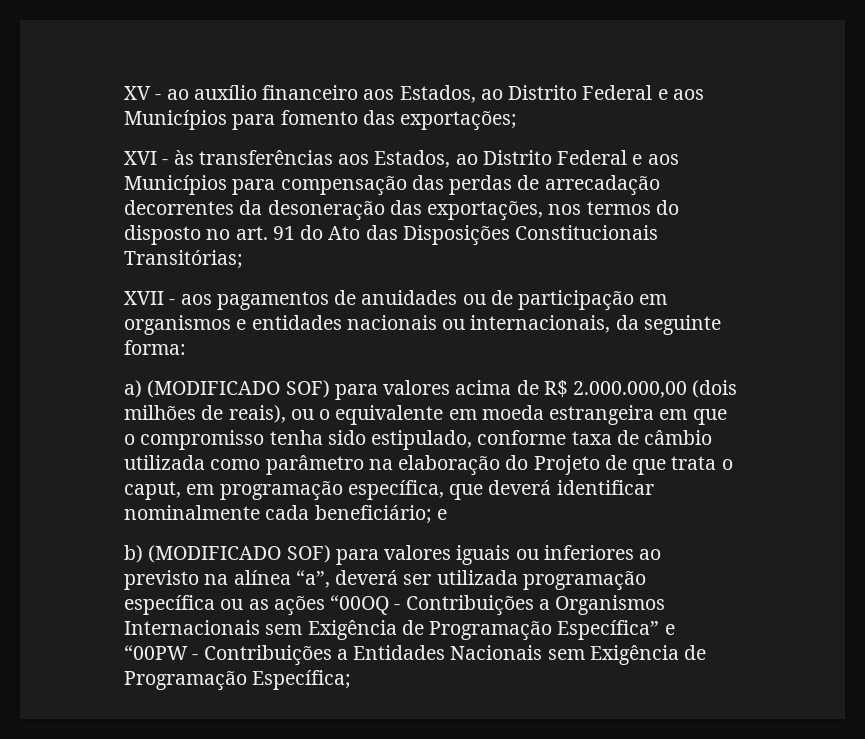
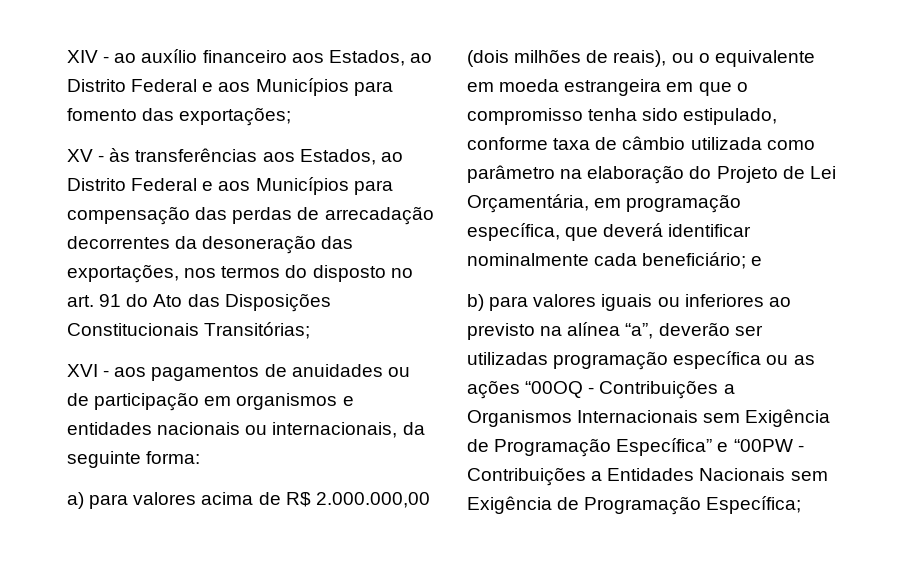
- XV - ao auxílio financeiro aos Estados, ao Distrito Federal e aos Municípios para fomento das exportações;
+ XIV - ao auxílio financeiro aos Estados, ao Distrito Federal e aos Municípios para fomento das exportações;
- XVI - às transferências aos Estados, ao Distrito Federal e aos Municípios para compensação das perdas de arrecadação decorrentes da desoneração das exportações, nos termos do disposto no art. 91 do Ato das Disposições Constitucionais Transitórias;
+ XV - às transferências aos Estados, ao Distrito Federal e aos Municípios para compensação das perdas de arrecadação decorrentes da desoneração das exportações, nos termos do disposto no art. 91 do Ato das Disposições Constitucionais Transitórias;
- XVII - aos pagamentos de anuidades ou de participação em organismos e entidades nacionais ou internacionais, da seguinte forma:
+ XVI - aos pagamentos de anuidades ou de participação em organismos e entidades nacionais ou internacionais, da seguinte forma:
- a) (MODIFICADO SOF) para valores acima de R$ 2.000.000,00 (dois milhões de reais), ou o equivalente em moeda estrangeira em que o compromisso tenha sido estipulado, conforme taxa de câmbio utilizada como parâmetro na elaboração do Projeto de que trata o caput, em programação específica, que deverá identificar nominalmente cada beneficiário; e
+ a) para valores acima de R$ 2.000.000,00 (dois milhões de reais), ou o equivalente em moeda estrangeira em que o compromisso tenha sido estipulado, conforme taxa de câmbio utilizada como parâmetro na elaboração do Projeto de Lei Orçamentária, em programação específica, que deverá identificar nominalmente cada beneficiário; e
- b) (MODIFICADO SOF) para valores iguais ou inferiores ao previsto na alínea “a”, deverá ser utilizada programação específica ou as ações “00OQ - Contribuições a Organismos Internacionais sem Exigência de Programação Específica” e “00PW - Contribuições a Entidades Nacionais sem Exigência de Programação Específica;
+ b) para valores iguais ou inferiores ao previsto na alínea “a”, deverão ser utilizadas programação específica ou as ações “00OQ - Contribuições a Organismos Internacionais sem Exigência de Programação Específica” e “00PW - Contribuições a Entidades Nacionais sem Exigência de Programação Específica;

